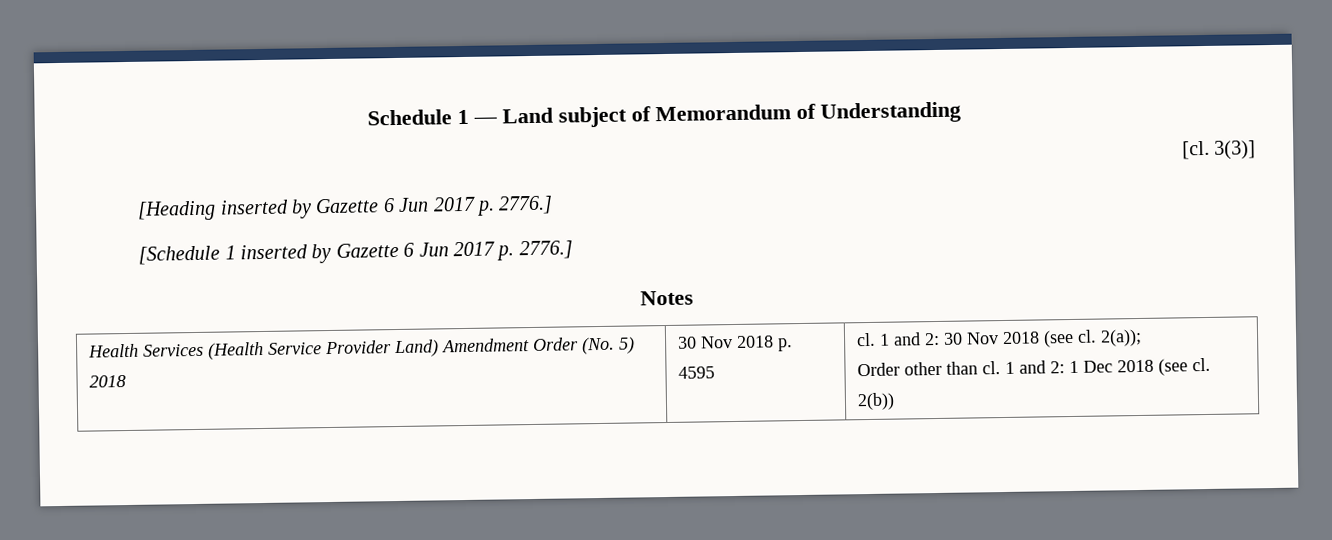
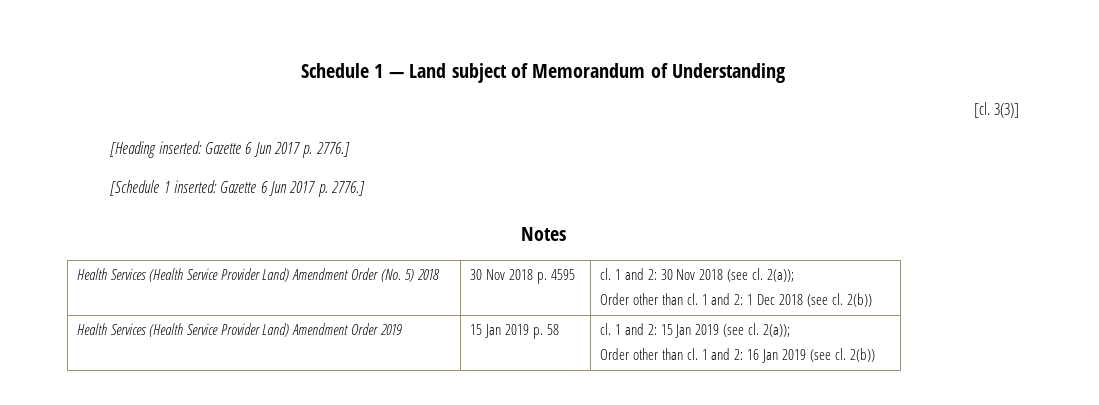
- [Heading inserted by Gazette 6 Jun 2017 p. 2776.]
+ [Heading inserted: Gazette 6 Jun 2017 p. 2776.]
- [Schedule 1 inserted by Gazette 6 Jun 2017 p. 2776.]
+ [Schedule 1 inserted: Gazette 6 Jun 2017 p. 2776.]
+ Health Services (Health Service Provider Land) Amendment Order 2019 | 15 Jan 2019 p. 58 | cl. 1 and 2: 15 Jan 2019 (see cl. 2(a));
+ Order other than cl. 1 and 2: 16 Jan 2019 (see cl. 2(b))

